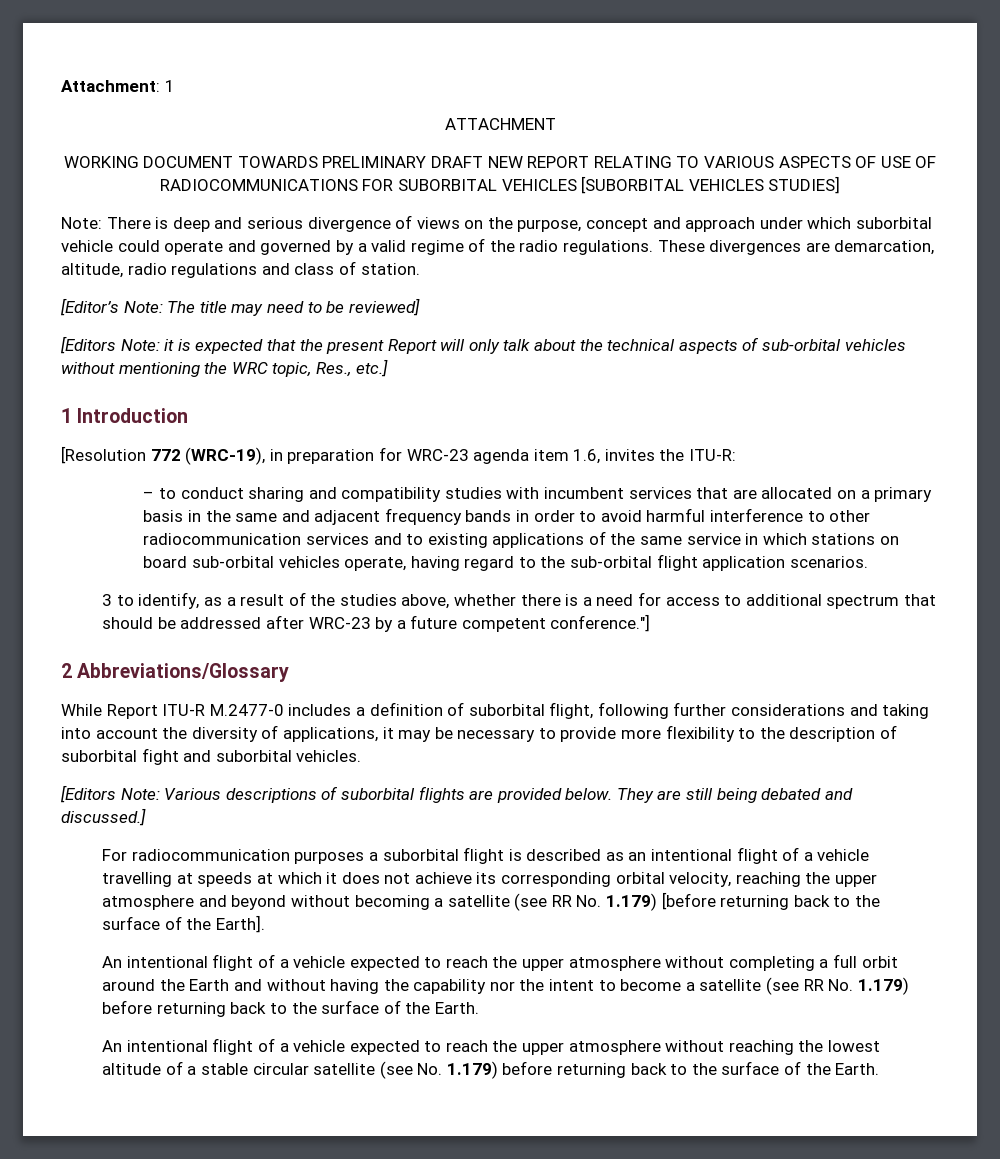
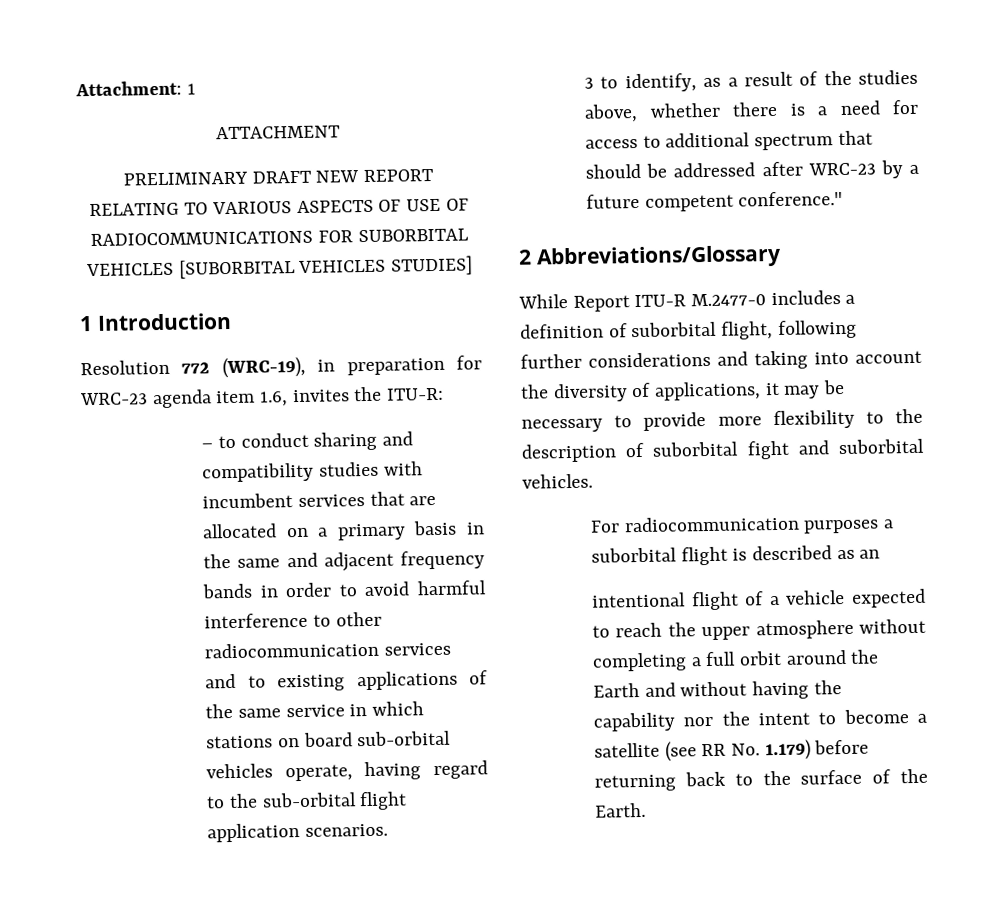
- WORKING DOCUMENT TOWARDS PRELIMINARY DRAFT NEW REPORT RELATING TO VARIOUS ASPECTS OF USE OF RADIOCOMMUNICATIONS FOR SUBORBITAL VEHICLES [SUBORBITAL VEHICLES STUDIES]
+ PRELIMINARY DRAFT NEW REPORT RELATING TO VARIOUS ASPECTS OF USE OF RADIOCOMMUNICATIONS FOR SUBORBITAL VEHICLES [SUBORBITAL VEHICLES STUDIES]
- Note: There is deep and serious divergence of views on the purpose, concept and approach under which suborbital vehicle could operate and governed by a valid regime of the radio regulations. These divergences are demarcation, altitude, radio regulations and class of station.
- [Editor’s Note: The title may need to be reviewed]
- [Editors Note: it is expected that the present Report will only talk about the technical aspects of sub-orbital vehicles without mentioning the WRC topic, Res., etc.]
- [Resolution 772 (WRC-19), in preparation for WRC-23 agenda item 1.6, invites the ITU-R:
+ Resolution 772 (WRC-19), in preparation for WRC-23 agenda item 1.6, invites the ITU-R:
- 3 to identify, as a result of the studies above, whether there is a need for access to additional spectrum that should be addressed after WRC-23 by a future competent conference."]
+ 3 to identify, as a result of the studies above, whether there is a need for access to additional spectrum that should be addressed after WRC-23 by a future competent conference."
- [Editors Note: Various descriptions of suborbital flights are provided below. They are still being debated and discussed.]
- For radiocommunication purposes a suborbital flight is described as an intentional flight of a vehicle travelling at speeds at which it does not achieve its corresponding orbital velocity, reaching the upper atmosphere and beyond without becoming a satellite (see RR No. 1.179) [before returning back to the surface of the Earth].
- An intentional flight of a vehicle expected to reach the upper atmosphere without completing a full orbit around the Earth and without having the capability nor the intent to become a satellite (see RR No. 1.179) before returning back to the surface of the Earth.
+ For radiocommunication purposes a suborbital flight is described as an
+ intentional flight of a vehicle expected to reach the upper atmosphere without completing a full orbit around the Earth and without having the capability nor the intent to become a satellite (see RR No. 1.179) before returning back to the surface of the Earth.
- An intentional flight of a vehicle expected to reach the upper atmosphere without reaching the lowest altitude of a stable circular satellite (see No. 1.179) before returning back to the surface of the Earth.

